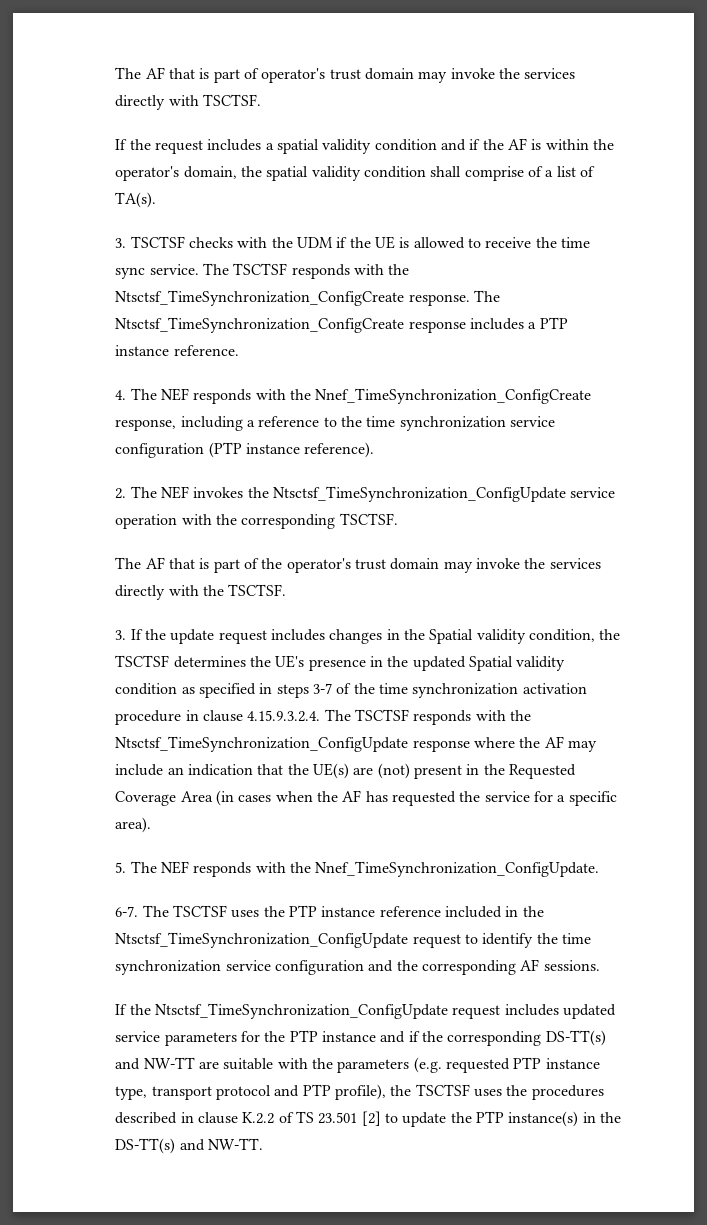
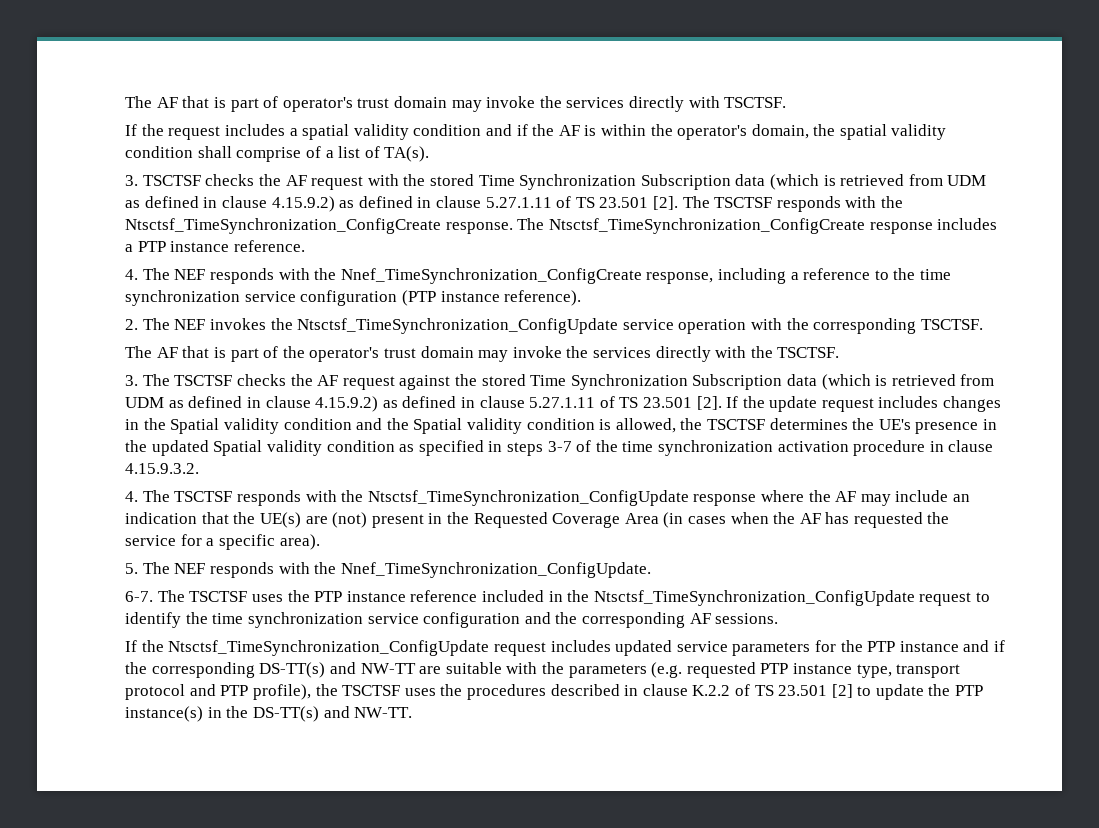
- 3. TSCTSF checks with the UDM if the UE is allowed to receive the time sync service.
+ 3. TSCTSF checks the AF request with the stored Time Synchronization Subscription data (which is retrieved from UDM as defined in clause 4.15.9.2) as defined in clause 5.27.1.11 of TS 23.501 [2].
- 3. If the update request includes changes in the Spatial validity condition, the TSCTSF determines the UE's presence in the updated Spatial validity condition as specified in steps 3-7 of the time synchronization activation procedure in clause 4.15.9.3.2.4. The TSCTSF responds with the Ntsctsf_TimeSynchronization_ConfigUpdate response where the AF may include an indication that the UE(s) are (not) present in the Requested Coverage Area (in cases when the AF has requested the service for a specific area).
+ 3. The TSCTSF checks the AF request against the stored Time Synchronization Subscription data (which is retrieved from UDM as defined in clause 4.15.9.2) as defined in clause 5.27.1.11 of TS 23.501 [2]. If the update request includes changes in the Spatial validity condition and the Spatial validity condition is allowed, the TSCTSF determines the UE's presence in the updated Spatial validity condition as specified in steps 3-7 of the time synchronization activation procedure in clause 4.15.9.3.2.
+ 4. The TSCTSF responds with the Ntsctsf_TimeSynchronization_ConfigUpdate response where the AF may include an indication that the UE(s) are (not) present in the Requested Coverage Area (in cases when the AF has requested the service for a specific area).

